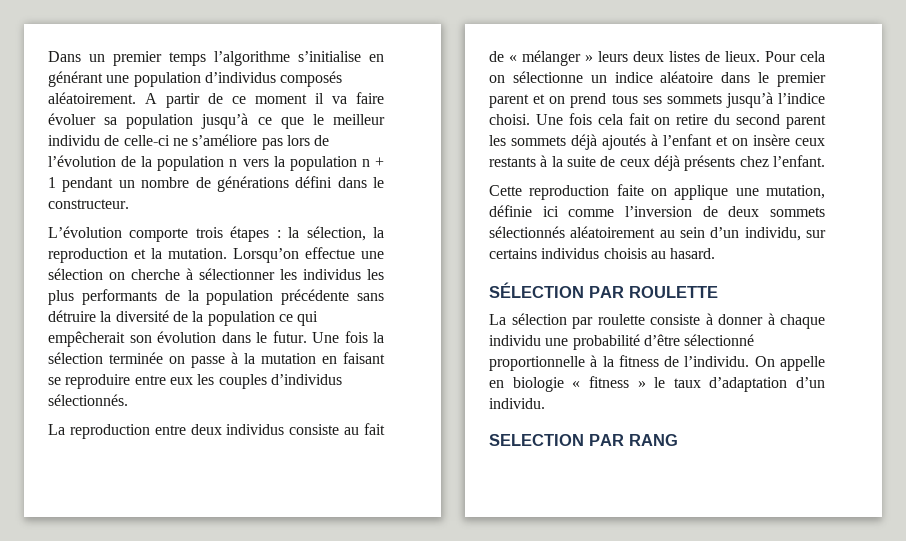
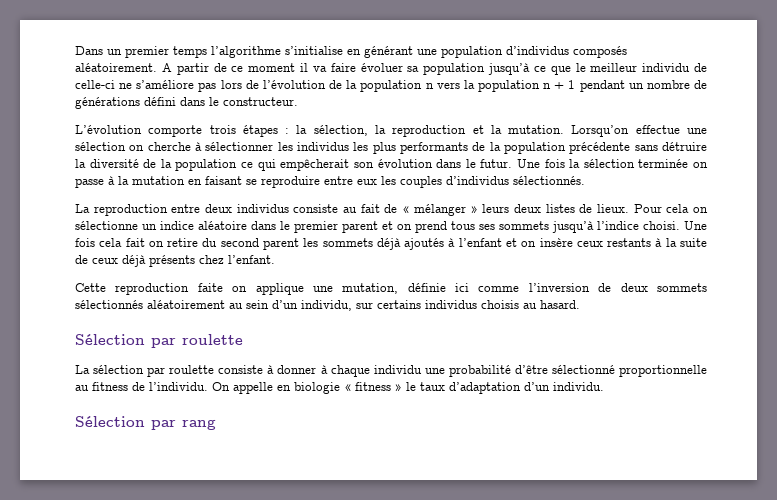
- SÉLECTION PAR ROULETTE
+ Sélection par roulette
- La sélection par roulette consiste à donner à chaque individu une probabilité d’être sélectionné proportionnelle à la fitness de l’individu.
+ La sélection par roulette consiste à donner à chaque individu une probabilité d’être sélectionné proportionnelle au fitness de l’individu.
- SELECTION PAR RANG
+ Sélection par rang

